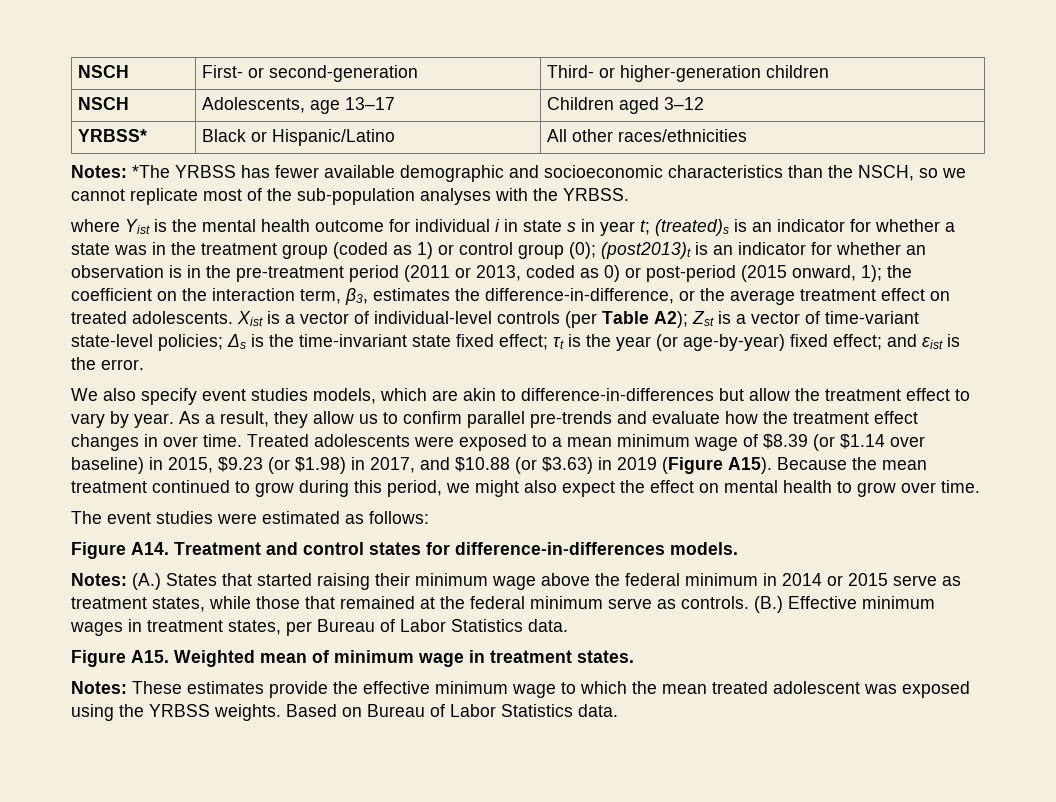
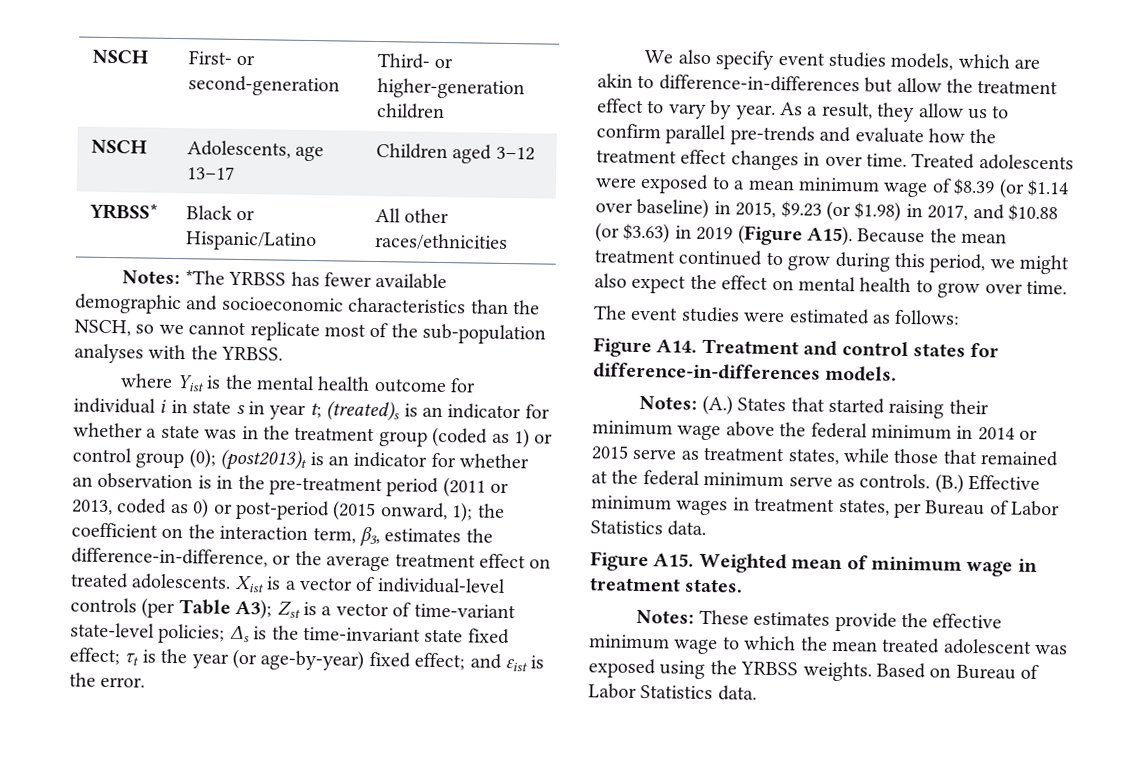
- Xist is a vector of individual-level controls (per Table A2); Zst is a vector of time-variant state-level policies; Δs is the time-invariant state fixed effect; τt is the year (or age-by-year) fixed effect; and εist is the error.
+ Xist is a vector of individual-level controls (per Table A3); Zst is a vector of time-variant state-level policies; Δs is the time-invariant state fixed effect; τt is the year (or age-by-year) fixed effect; and εist is the error.

